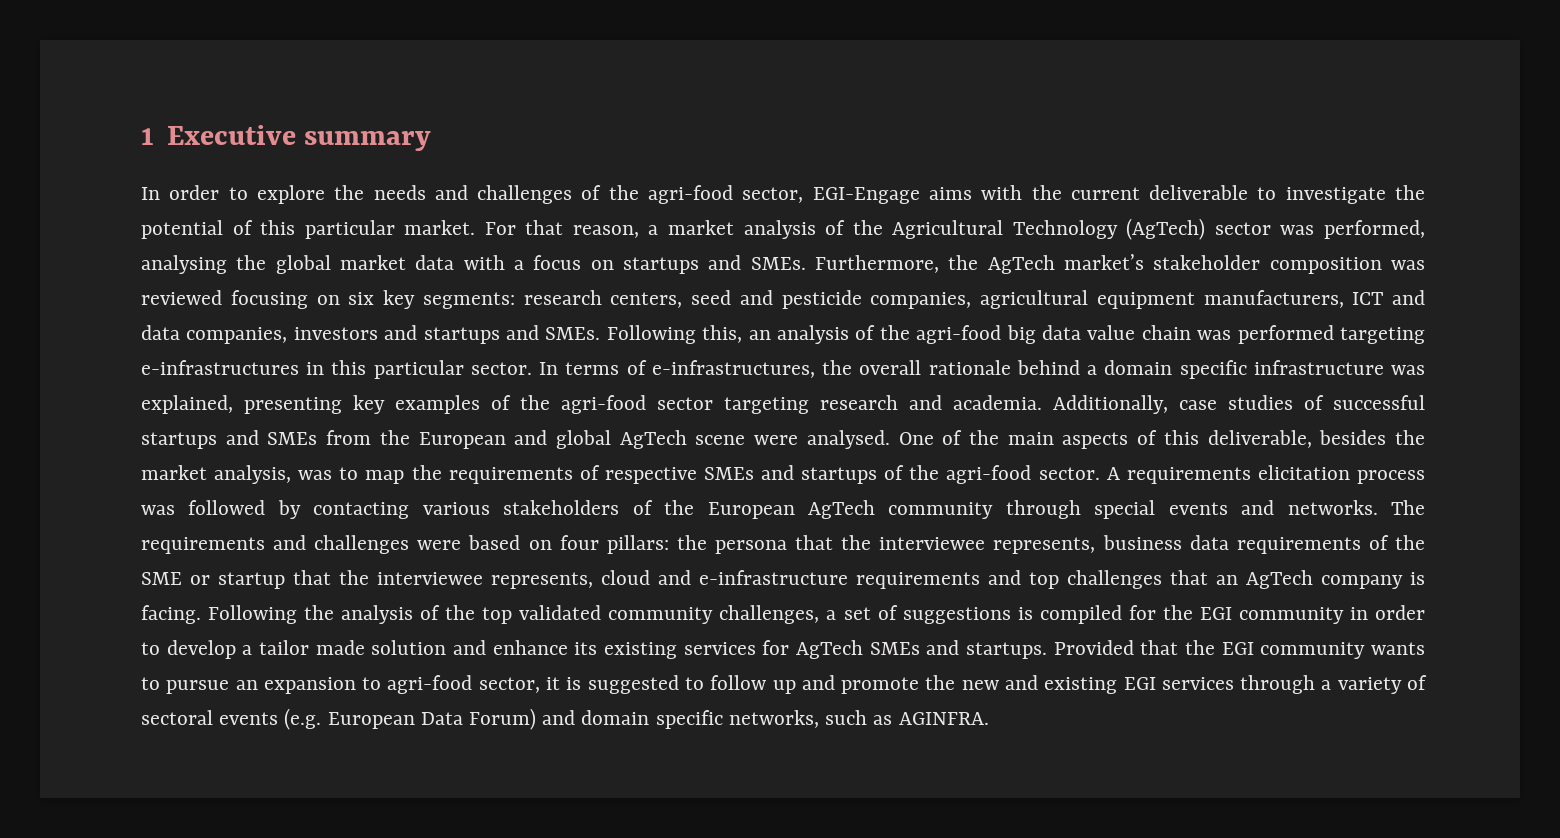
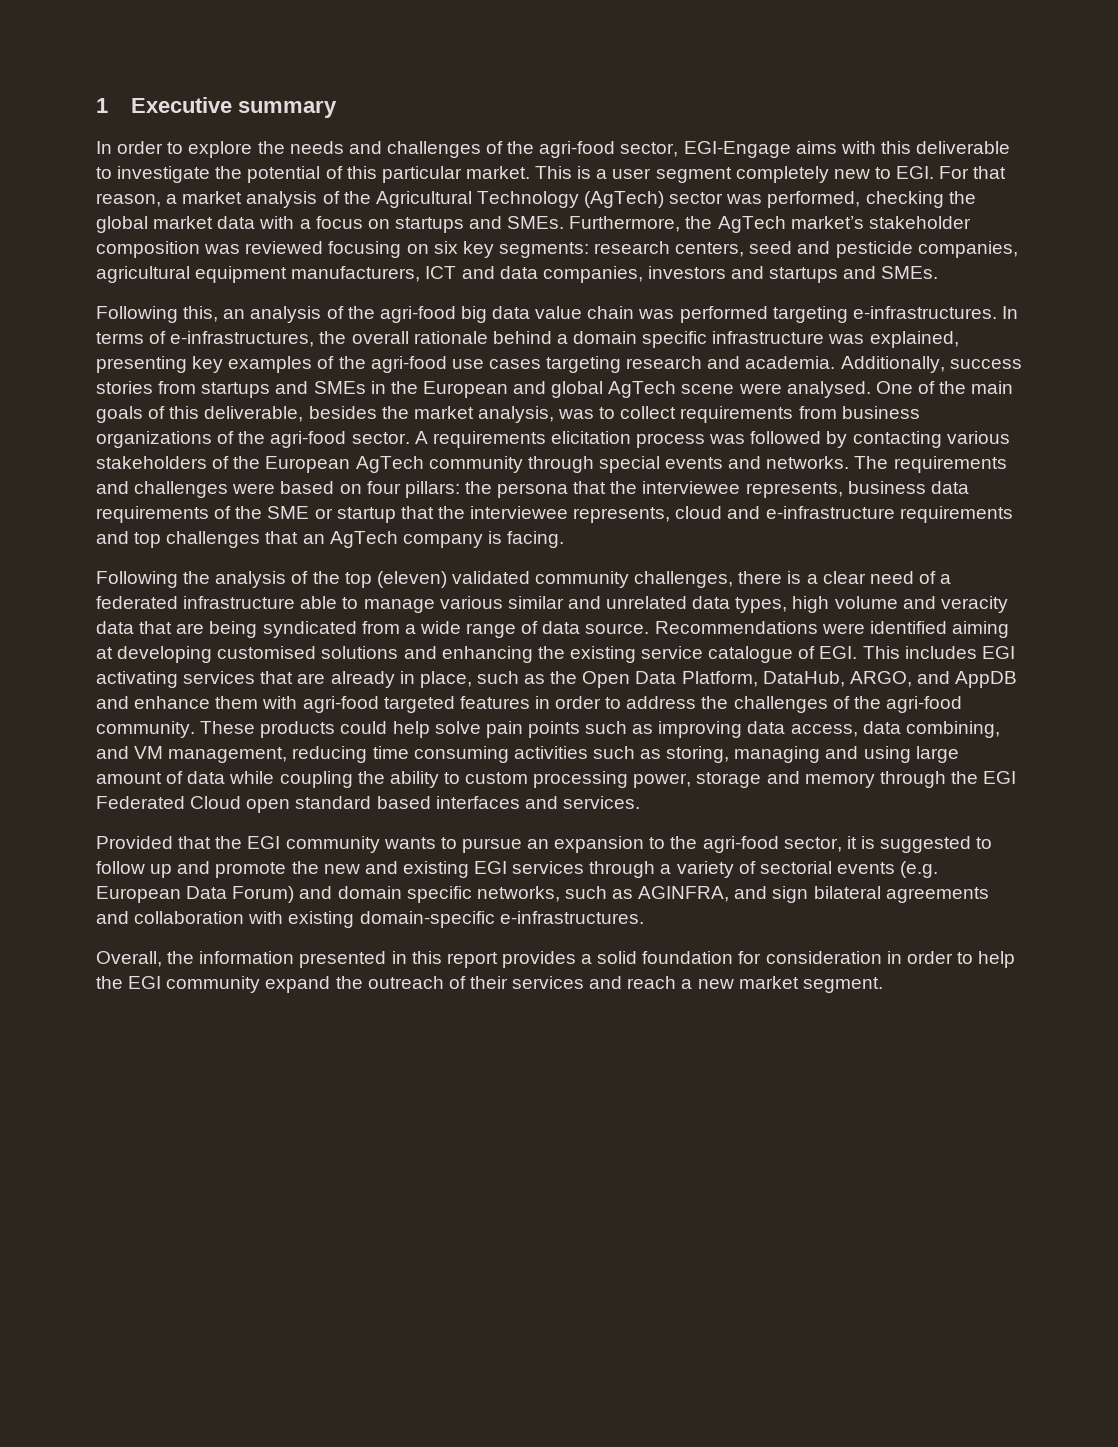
- In order to explore the needs and challenges of the agri-food sector, EGI-Engage aims with the current deliverable to investigate the potential of this particular market.
+ In order to explore the needs and challenges of the agri-food sector, EGI-Engage aims with this deliverable to investigate the potential of this particular market.
- For that reason, a market analysis of the Agricultural Technology (AgTech) sector was performed, analysing the global market data with a focus on startups and SMEs.
+ This is a user segment completely new to EGI. For that reason, a market analysis of the Agricultural Technology (AgTech) sector was performed, checking the global market data with a focus on startups and SMEs.
- Furthermore, the AgTech market’s stakeholder composition was reviewed focusing on six key segments: research centers, seed and pesticide companies, agricultural equipment manufacturers, ICT and data companies, investors and startups and SMEs. Following this, an analysis of the agri-food big data value chain was performed targeting e-infrastructures in this particular sector.
+ Furthermore, the AgTech market’s stakeholder composition was reviewed focusing on six key segments: research centers, seed and pesticide companies, agricultural equipment manufacturers, ICT and data companies, investors and startups and SMEs.
+ Following this, an analysis of the agri-food big data value chain was performed targeting e-infrastructures.
- In terms of e-infrastructures, the overall rationale behind a domain specific infrastructure was explained, presenting key examples of the agri-food sector targeting research and academia.
+ In terms of e-infrastructures, the overall rationale behind a domain specific infrastructure was explained, presenting key examples of the agri-food use cases targeting research and academia.
- Additionally, case studies of successful startups and SMEs from the European and global AgTech scene were analysed.
+ Additionally, success stories from startups and SMEs in the European and global AgTech scene were analysed.
- One of the main aspects of this deliverable, besides the market analysis, was to map the requirements of respective SMEs and startups of the agri-food sector.
+ One of the main goals of this deliverable, besides the market analysis, was to collect requirements from business organizations of the agri-food sector.
- the persona that the interviewee represents, business data requirements of the SME or startup that the interviewee represents, cloud and e-infrastructure requirements and top challenges that an AgTech company is facing. Following the analysis of the top validated community challenges, a set of suggestions is compiled for the EGI community in order to develop a tailor made solution and enhance its existing services for AgTech SMEs and startups. Provided that the EGI community wants to pursue an expansion to agri-food sector, it is suggested to follow up and promote the new and existing EGI services through a variety of sectoral events (e.g. European Data Forum) and domain specific networks, such as AGINFRA.
+ the persona that the interviewee represents, business data requirements of the SME or startup that the interviewee represents, cloud and e-infrastructure requirements and top challenges that an AgTech company is facing.
+ Following the analysis of the top (eleven) validated community challenges, there is a clear need of a federated infrastructure able to manage various similar and unrelated data types, high volume and veracity data that are being syndicated from a wide range of data source. Recommendations were identified aiming at developing customised solutions and enhancing the existing service catalogue of EGI. This includes EGI activating services that are already in place, such as the Open Data Platform, DataHub, ARGO, and AppDB and enhance them with agri-food targeted features in order to address the challenges of the agri-food community. These products could help solve pain points such as improving data access, data combining, and VM management, reducing time consuming activities such as storing, managing and using large amount of data while coupling the ability to custom processing power, storage and memory through the EGI Federated Cloud open standard based interfaces and services.
+ Provided that the EGI community wants to pursue an expansion to the agri-food sector, it is suggested to follow up and promote the new and existing EGI services through a variety of sectorial events (e.g. European Data Forum) and domain specific networks, such as AGINFRA, and sign bilateral agreements and collaboration with existing domain-specific e-infrastructures.
+ Overall, the information presented in this report provides a solid foundation for consideration in order to help the EGI community expand the outreach of their services and reach a new market segment.

